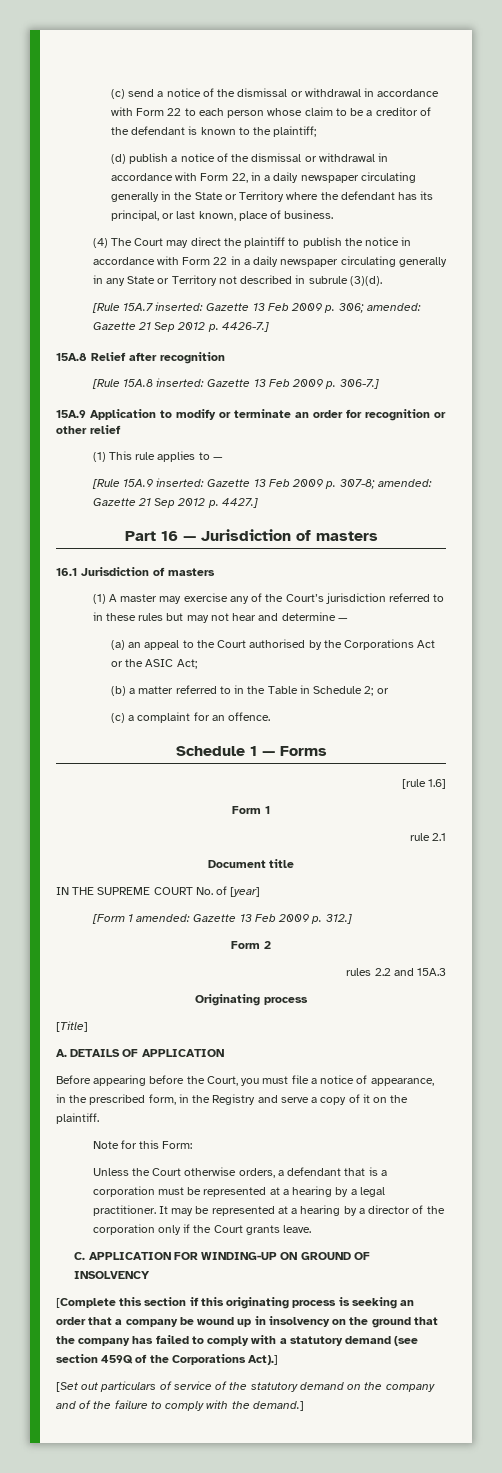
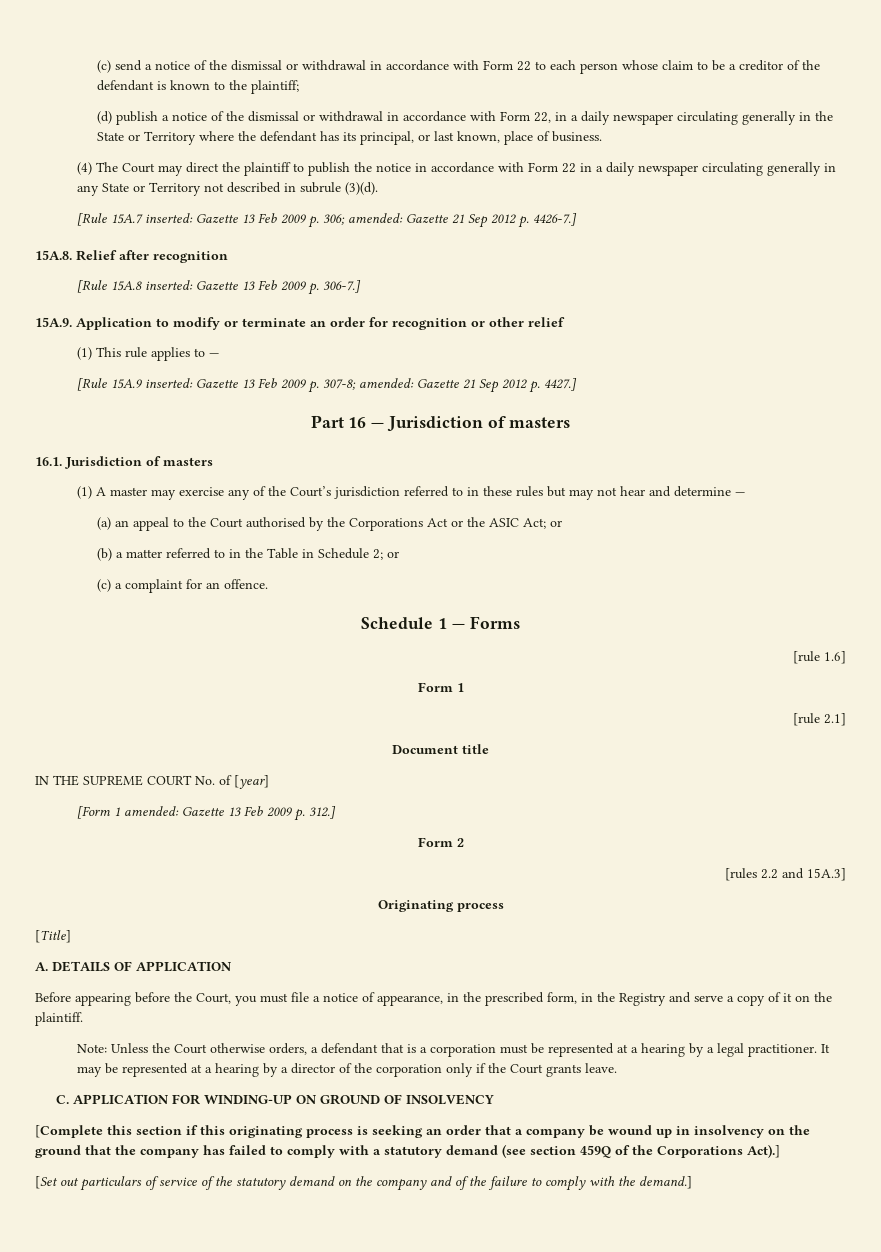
- 15A.8 Relief after recognition
+ 15A.8. Relief after recognition
- 15A.9 Application to modify or terminate an order for recognition or other relief
+ 15A.9. Application to modify or terminate an order for recognition or other relief
- 16.1 Jurisdiction of masters
+ 16.1. Jurisdiction of masters
- (a) an appeal to the Court authorised by the Corporations Act or the ASIC Act;
+ (a) an appeal to the Court authorised by the Corporations Act or the ASIC Act; or
- rule 2.1
+ [rule 2.1]
- rules 2.2 and 15A.3
+ [rules 2.2 and 15A.3]
- Note for this Form:
- Unless the Court otherwise orders, a defendant that is a corporation must be represented at a hearing by a legal practitioner.
+ Note: Unless the Court otherwise orders, a defendant that is a corporation must be represented at a hearing by a legal practitioner.

